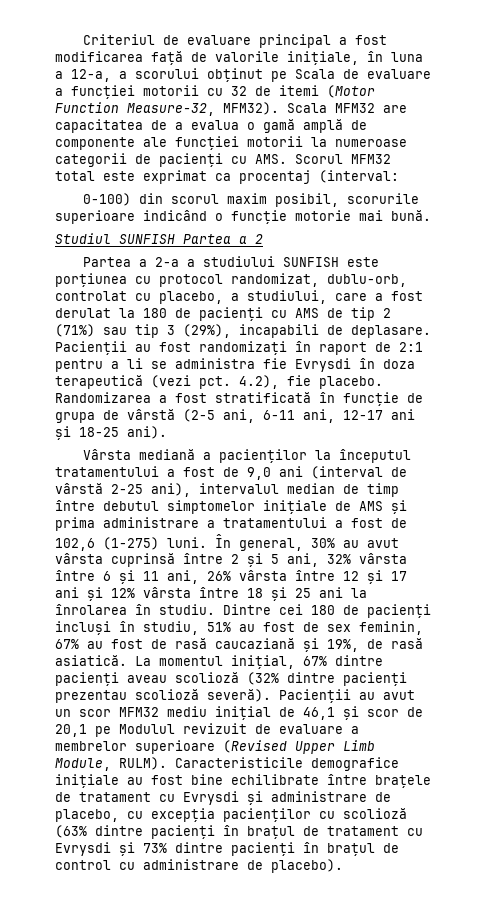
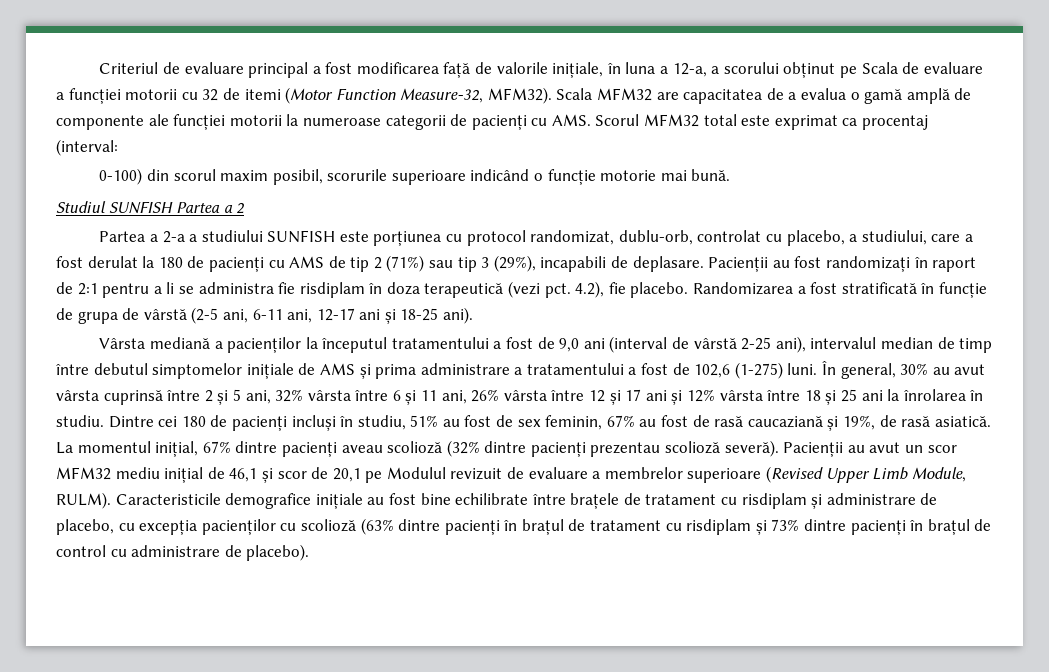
- Pacienții au fost randomizați în raport de 2:1 pentru a li se administra fie Evrysdi în doza terapeutică (vezi pct.
+ Pacienții au fost randomizați în raport de 2:1 pentru a li se administra fie risdiplam în doza terapeutică (vezi pct.
- Caracteristicile demografice inițiale au fost bine echilibrate între brațele de tratament cu Evrysdi și administrare de placebo, cu excepția pacienților cu scolioză (63% dintre pacienți în brațul de tratament cu Evrysdi și 73% dintre pacienți în brațul de control cu administrare de placebo).
+ Caracteristicile demografice inițiale au fost bine echilibrate între brațele de tratament cu risdiplam și administrare de placebo, cu excepția pacienților cu scolioză (63% dintre pacienți în brațul de tratament cu risdiplam și 73% dintre pacienți în brațul de control cu administrare de placebo).

